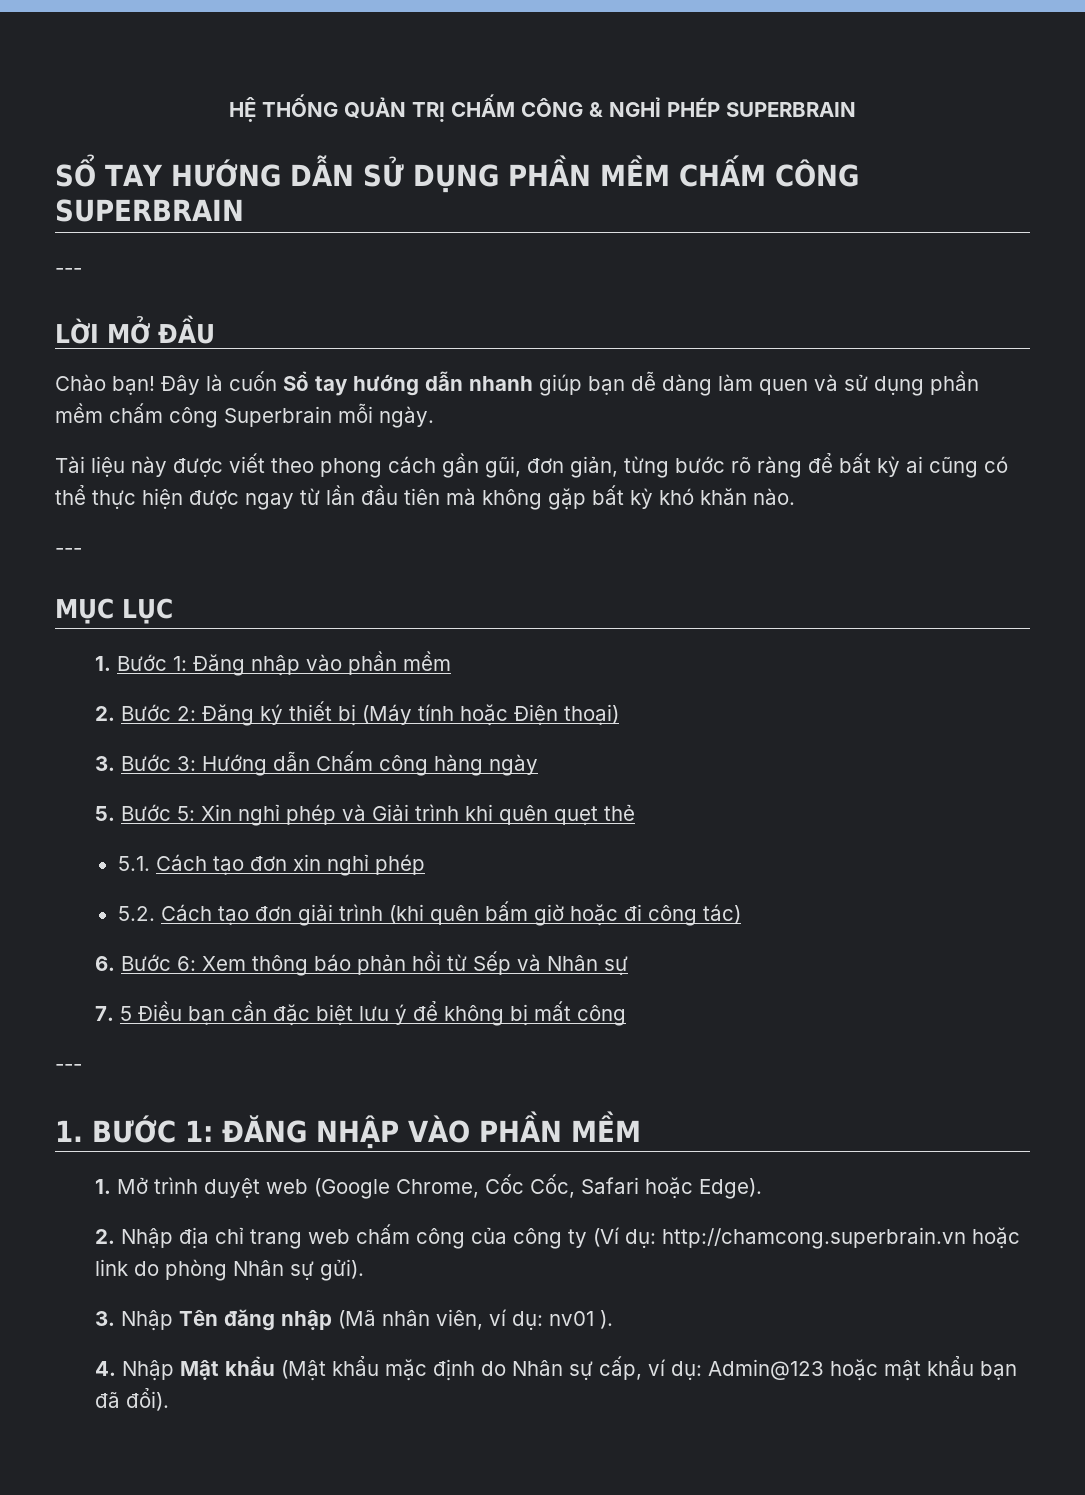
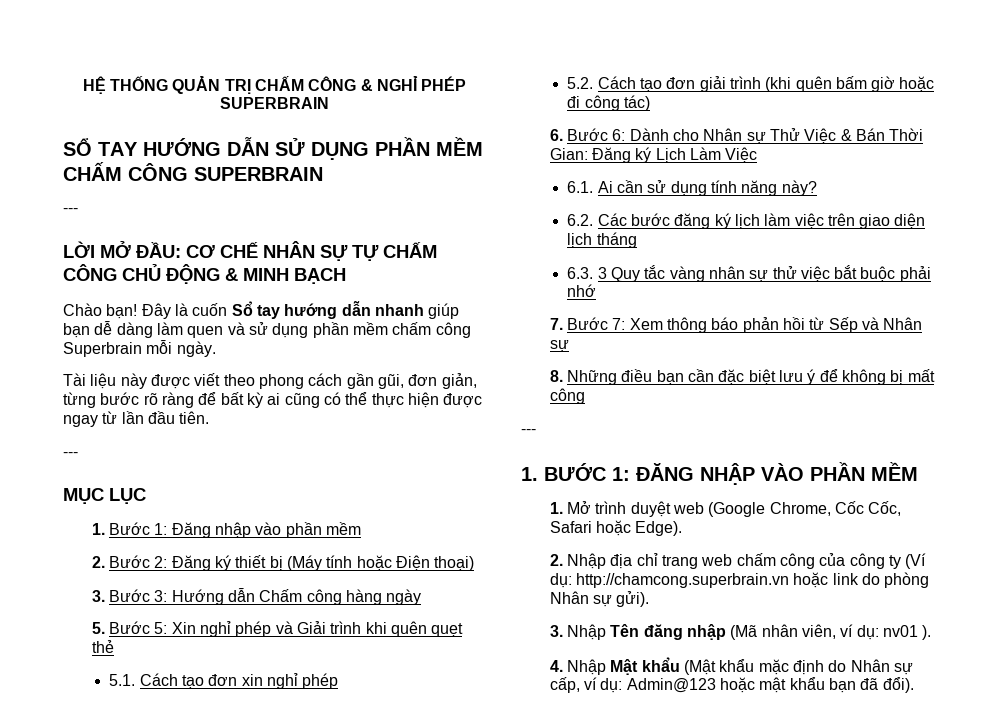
- LỜI MỞ ĐẦU
+ LỜI MỞ ĐẦU: CƠ CHẾ NHÂN SỰ TỰ CHẤM CÔNG CHỦ ĐỘNG & MINH BẠCH
- Tài liệu này được viết theo phong cách gần gũi, đơn giản, từng bước rõ ràng để bất kỳ ai cũng có thể thực hiện được ngay từ lần đầu tiên mà không gặp bất kỳ khó khăn nào.
+ Tài liệu này được viết theo phong cách gần gũi, đơn giản, từng bước rõ ràng để bất kỳ ai cũng có thể thực hiện được ngay từ lần đầu tiên.
- 6. Bước 6: Xem thông báo phản hồi từ Sếp và Nhân sự
+ 6. Bước 6: Dành cho Nhân sự Thử Việc & Bán Thời Gian: Đăng ký Lịch Làm Việc
+ 6.1. Ai cần sử dụng tính năng này?
+ 6.2. Các bước đăng ký lịch làm việc trên giao diện lịch tháng
+ 6.3. 3 Quy tắc vàng nhân sự thử việc bắt buộc phải nhớ
+ 7. Bước 7: Xem thông báo phản hồi từ Sếp và Nhân sự
- 7. 5 Điều bạn cần đặc biệt lưu ý để không bị mất công
+ 8. Những điều bạn cần đặc biệt lưu ý để không bị mất công

